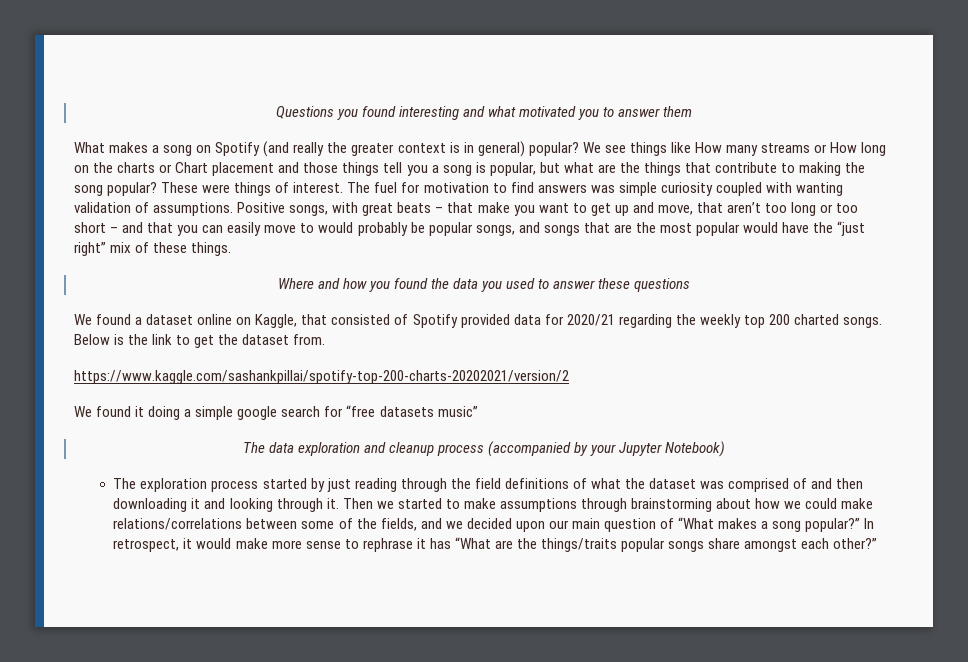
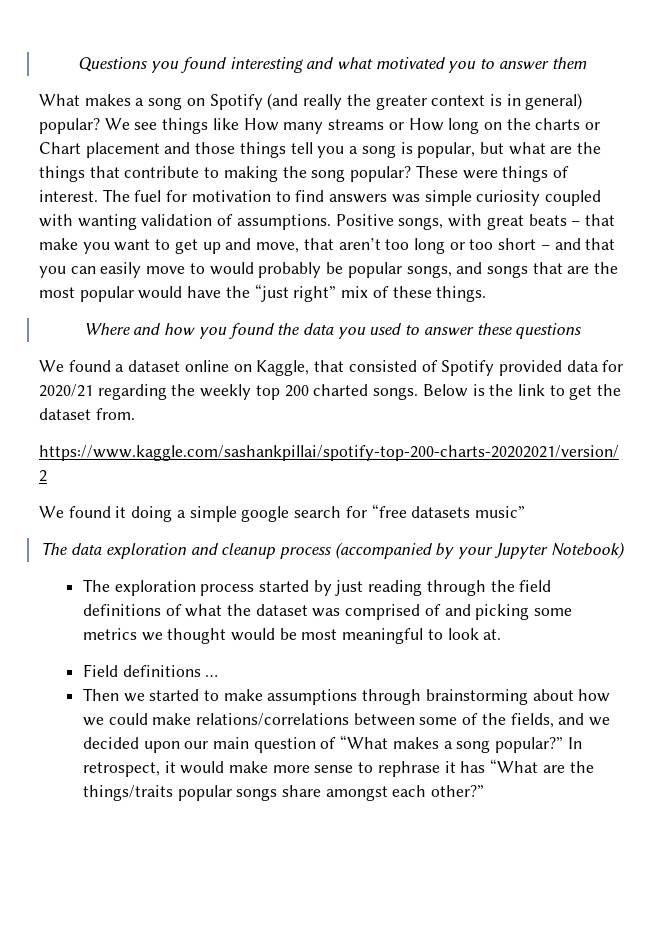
- The exploration process started by just reading through the field definitions of what the dataset was comprised of and then downloading it and looking through it. Then we started to make assumptions through brainstorming about how we could make relations/correlations between some of the fields, and we decided upon our main question of “What makes a song popular?”
+ The exploration process started by just reading through the field definitions of what the dataset was comprised of and picking some metrics we thought would be most meaningful to look at.
+ Field definitions …
+ Then we started to make assumptions through brainstorming about how we could make relations/correlations between some of the fields, and we decided upon our main question of “What makes a song popular?”

